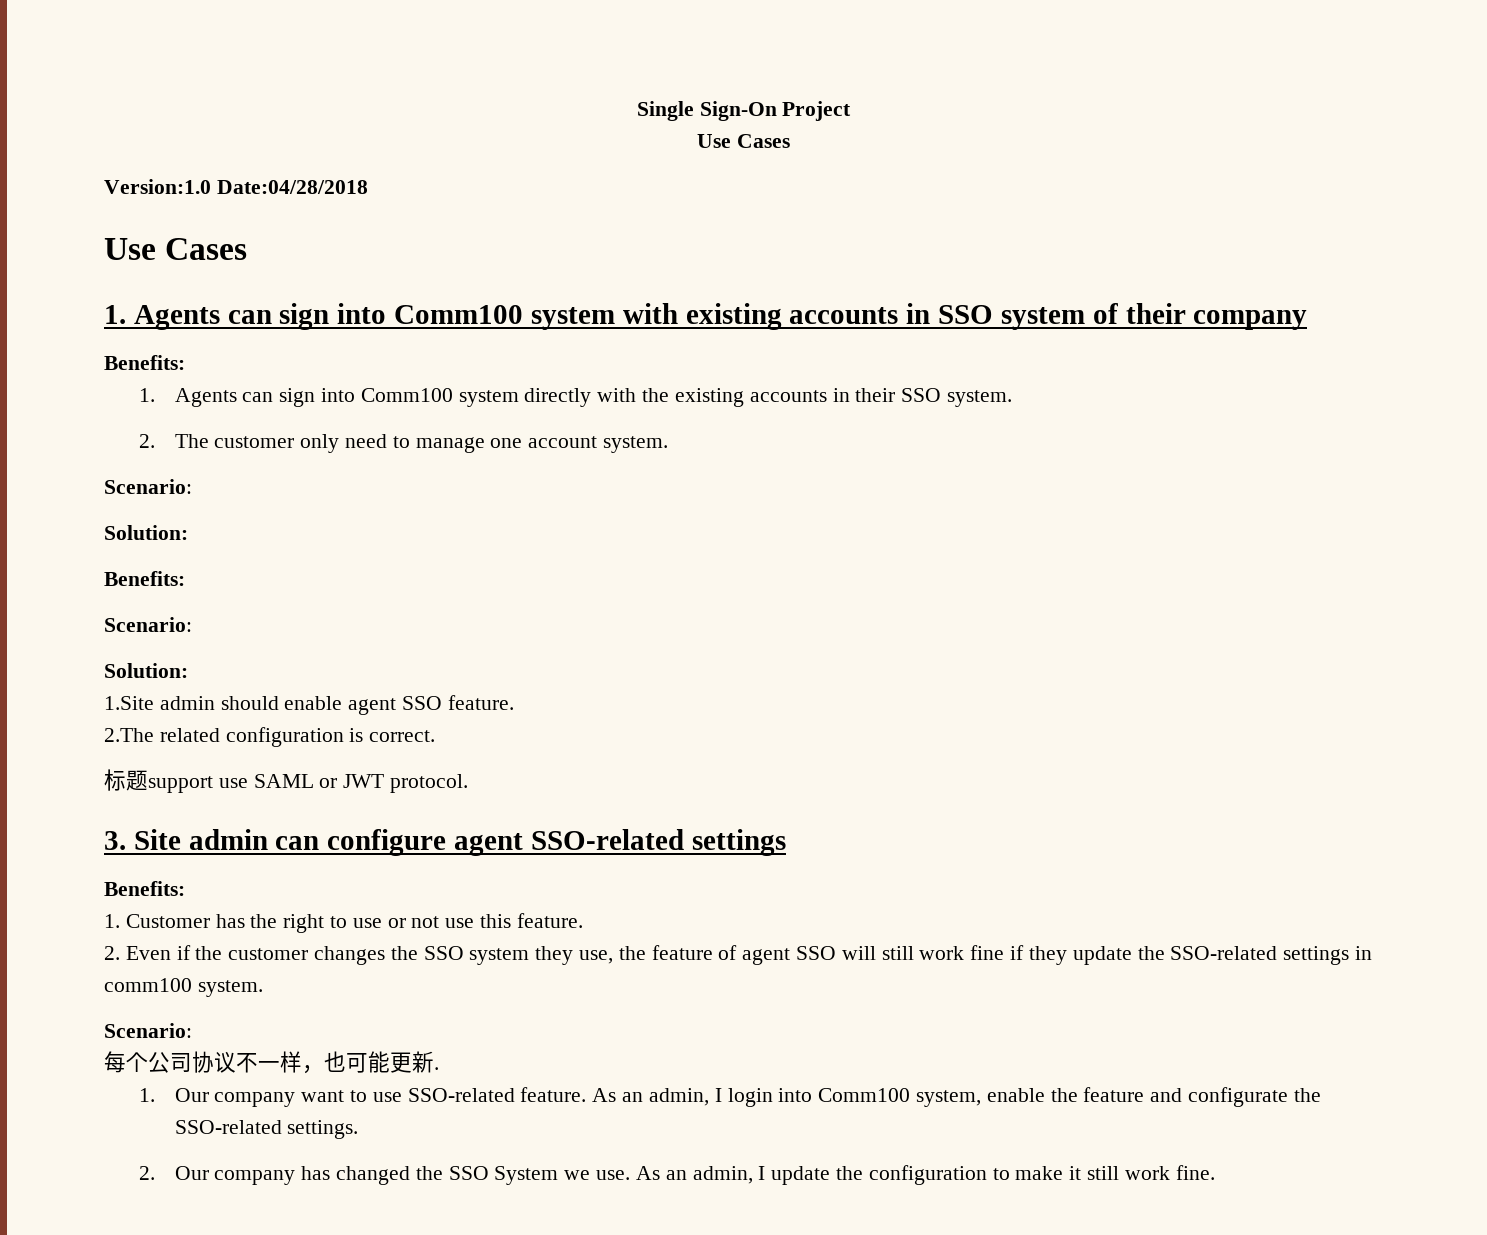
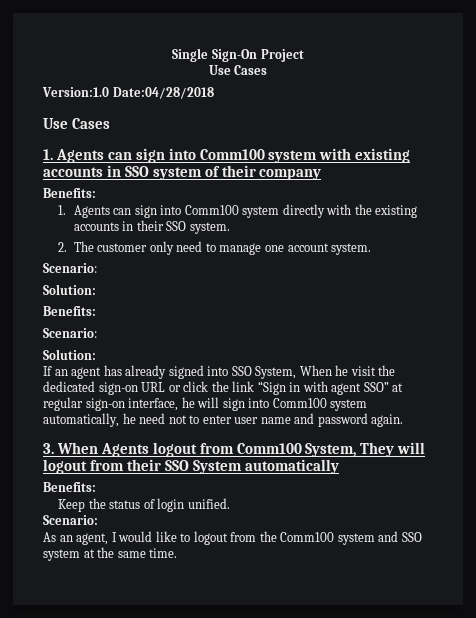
- 1.Site admin should enable agent SSO feature.
- 2.The related configuration is correct.
- 标题support use SAML or JWT protocol.
- 3. Site admin can configure agent SSO-related settings
+ If an agent has already signed into SSO System, When he visit the dedicated sign-on URL or click the link “Sign in with agent SSO” at regular sign-on interface, he will sign into Comm100 system automatically, he need not to enter user name and password again.
+ 3. When Agents logout from Comm100 System, They will logout from their SSO System automatically
  Benefits:
- 1. Customer has the right to use or not use this feature.
- 2. Even if the customer changes the SSO system they use, the feature of agent SSO will still work fine if they update the SSO-related settings in comm100 system.
+ Keep the status of login unified.
  Scenario:
- 每个公司协议不一样，也可能更新.
- 1. Our company want to use SSO-related feature. As an admin, I login into Comm100 system, enable the feature and configurate the SSO-related settings.
- 2. Our company has changed the SSO System we use. As an admin, I update the configuration to make it still work fine.
+ As an agent, I would like to logout from the Comm100 system and SSO system at the same time.

